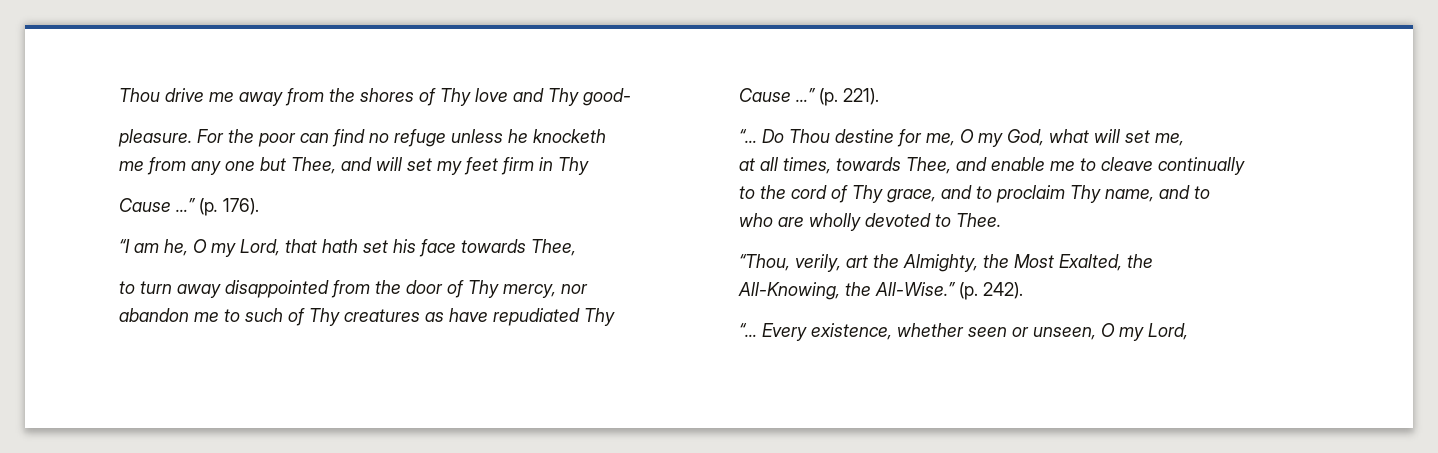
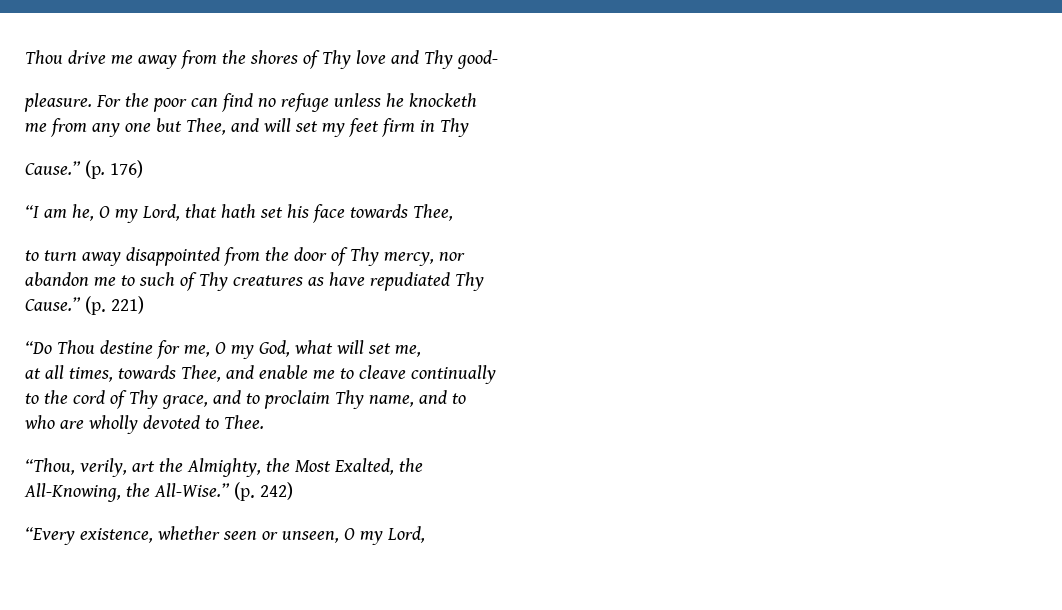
- Cause …” (p. 176).
+ Cause.” (p. 176)
- Cause …” (p. 221).
- “… Do Thou destine for me, O my God, what will set me,
+ Cause.” (p. 221)
+ “Do Thou destine for me, O my God, what will set me,
- (p. 242).
- “… Every existence, whether seen or unseen, O my Lord,
+ (p. 242)
+ “Every existence, whether seen or unseen, O my Lord,

